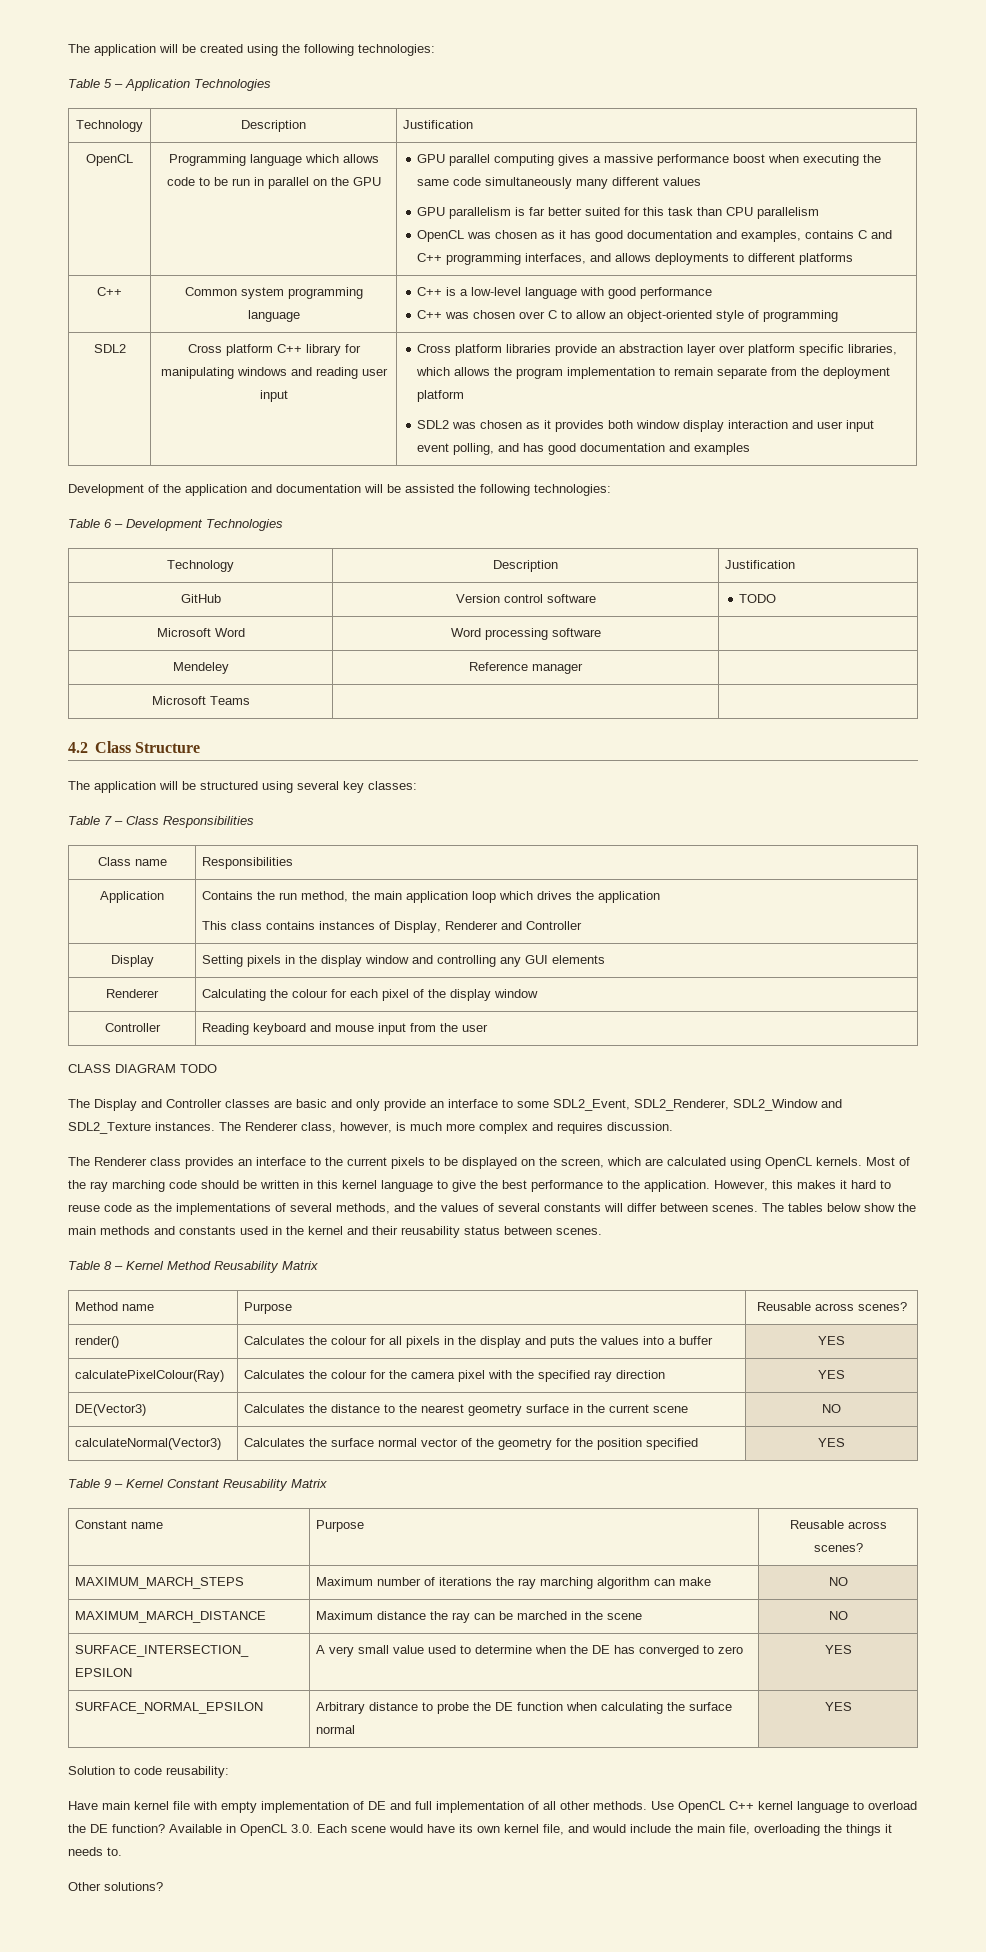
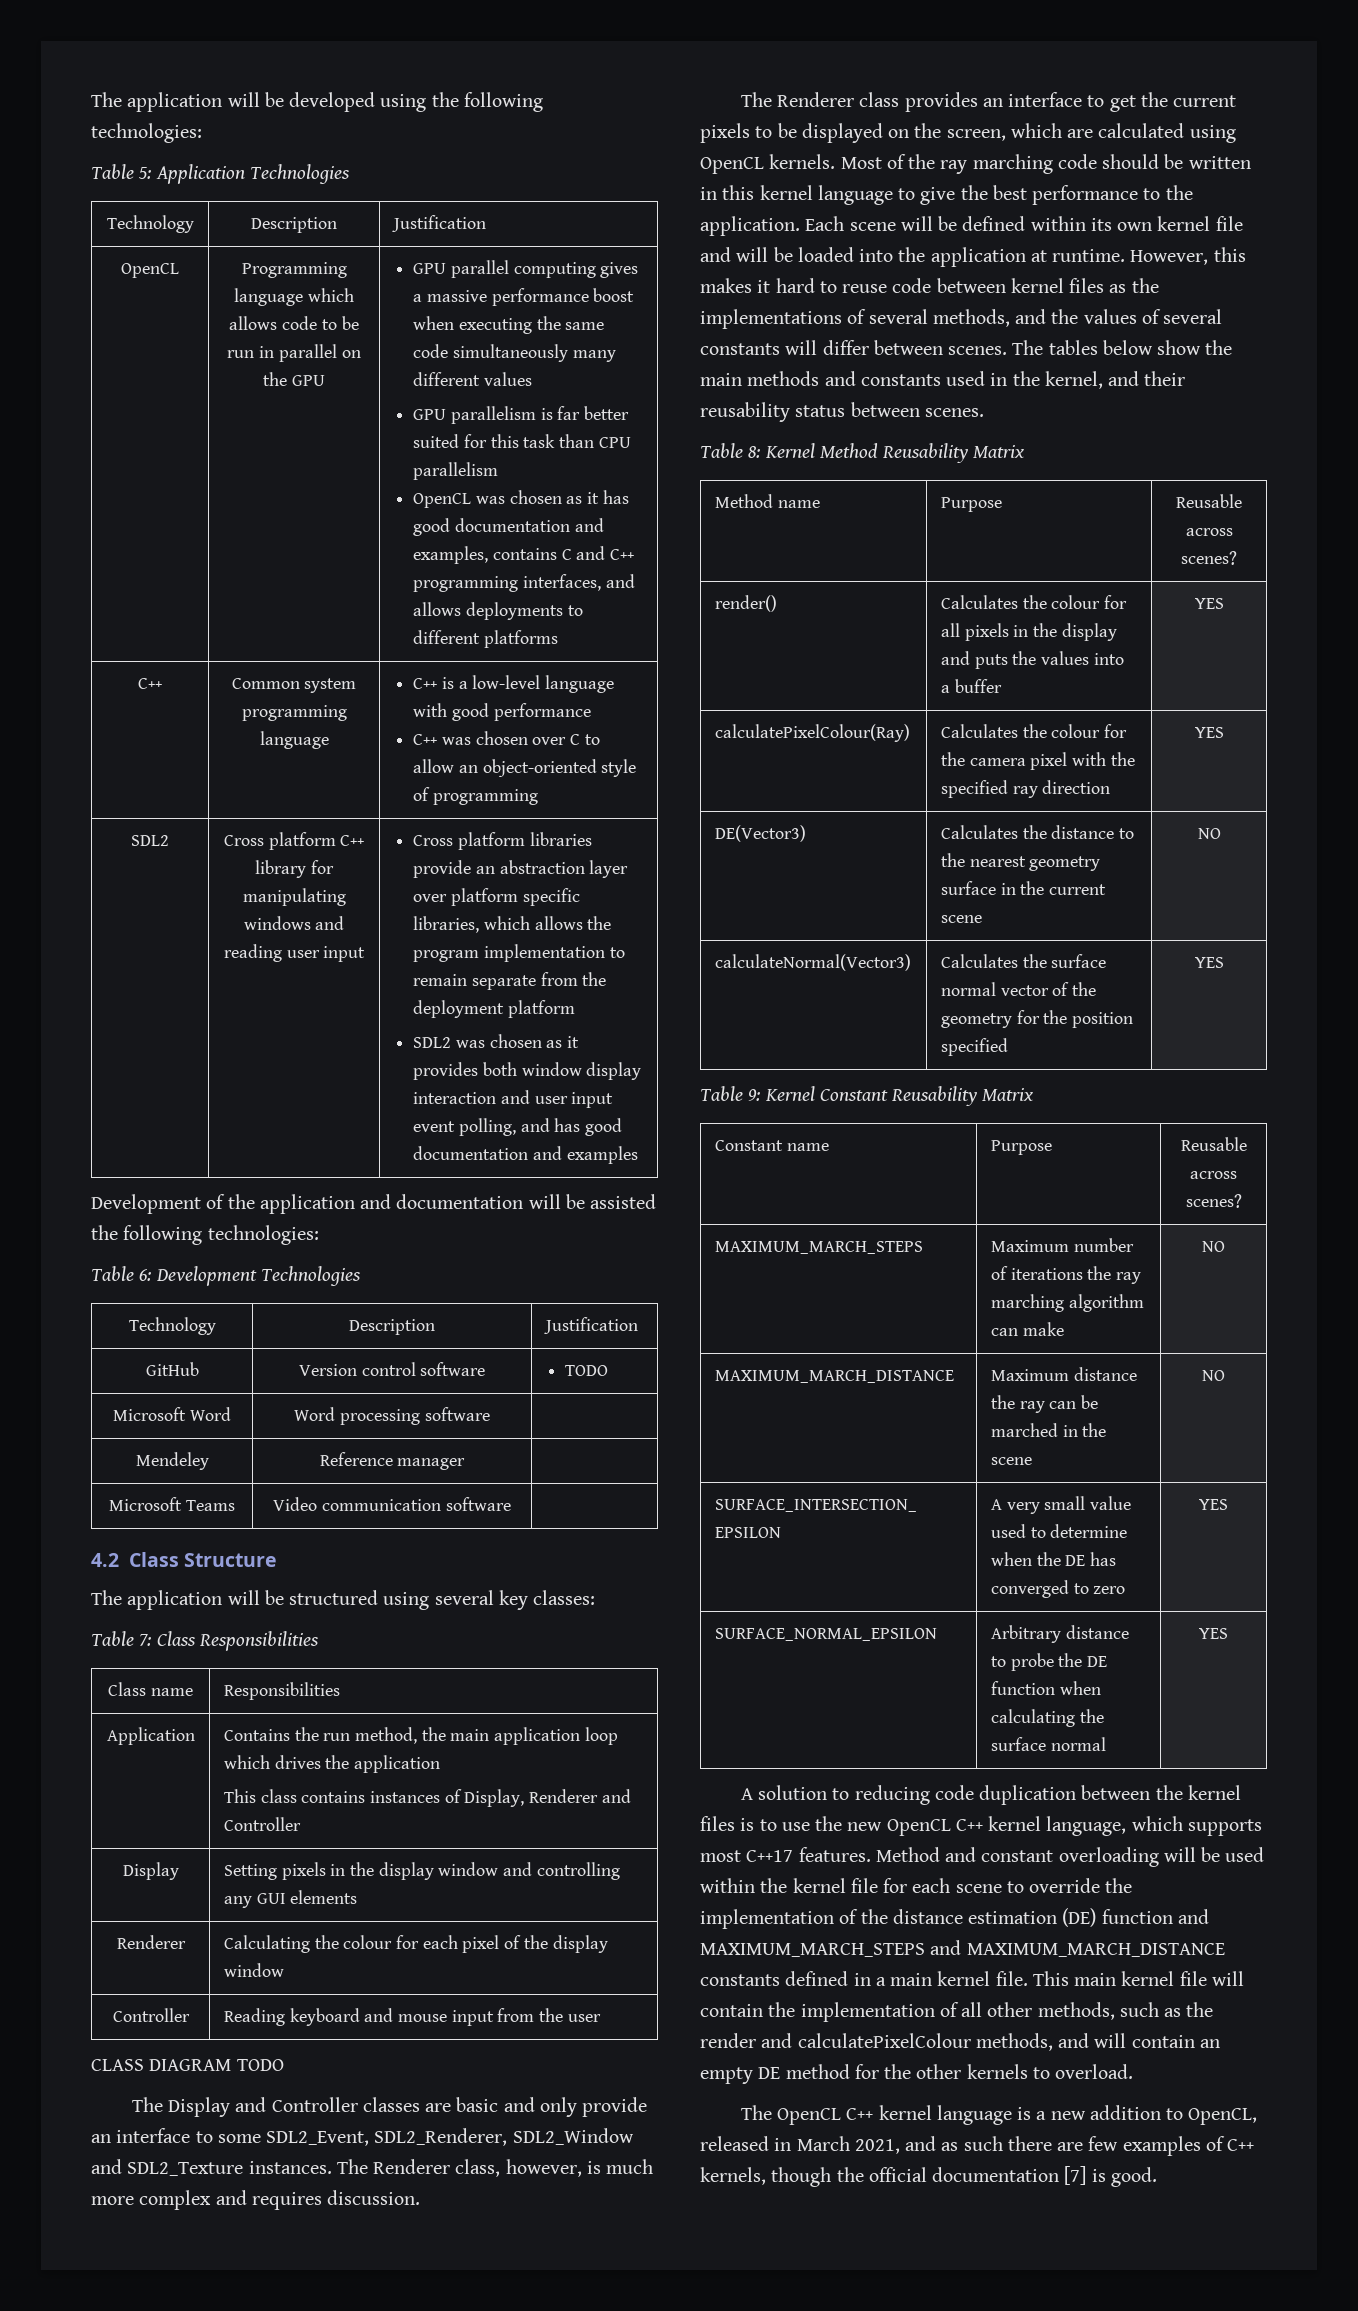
- The application will be created using the following technologies:
+ The application will be developed using the following technologies:
- Table 5 – Application Technologies
+ Table 5: Application Technologies
- Table 6 – Development Technologies
+ Table 6: Development Technologies
- Microsoft Teams | |
+ Microsoft Teams | Video communication software |
- Table 7 – Class Responsibilities
+ Table 7: Class Responsibilities
- The Renderer class provides an interface to the current pixels to be displayed on the screen, which are calculated using OpenCL kernels.
+ The Renderer class provides an interface to get the current pixels to be displayed on the screen, which are calculated using OpenCL kernels.
+ Each scene will be defined within its own kernel file and will be loaded into the application at runtime.
- However, this makes it hard to reuse code as the implementations of several methods, and the values of several constants will differ between scenes.
+ However, this makes it hard to reuse code between kernel files as the implementations of several methods, and the values of several constants will differ between scenes.
- The tables below show the main methods and constants used in the kernel and their reusability status between scenes.
+ The tables below show the main methods and constants used in the kernel, and their reusability status between scenes.
- Table 8 – Kernel Method Reusability Matrix
+ Table 8: Kernel Method Reusability Matrix
- Table 9 – Kernel Constant Reusability Matrix
+ Table 9: Kernel Constant Reusability Matrix
- Solution to code reusability:
- Have main kernel file with empty implementation of DE and full implementation of all other methods. Use OpenCL C++ kernel language to overload the DE function? Available in OpenCL 3.0. Each scene would have its own kernel file, and would include the main file, overloading the things it needs to.
- Other solutions?
+ A solution to reducing code duplication between the kernel files is to use the new OpenCL C++ kernel language, which supports most C++17 features. Method and constant overloading will be used within the kernel file for each scene to override the implementation of the distance estimation (DE) function and MAXIMUM_MARCH_STEPS and MAXIMUM_MARCH_DISTANCE constants defined in a main kernel file. This main kernel file will contain the implementation of all other methods, such as the render and calculatePixelColour methods, and will contain an empty DE method for the other kernels to overload.
+ The OpenCL C++ kernel language is a new addition to OpenCL, released in March 2021, and as such there are few examples of C++ kernels, though the official documentation [7] is good.

